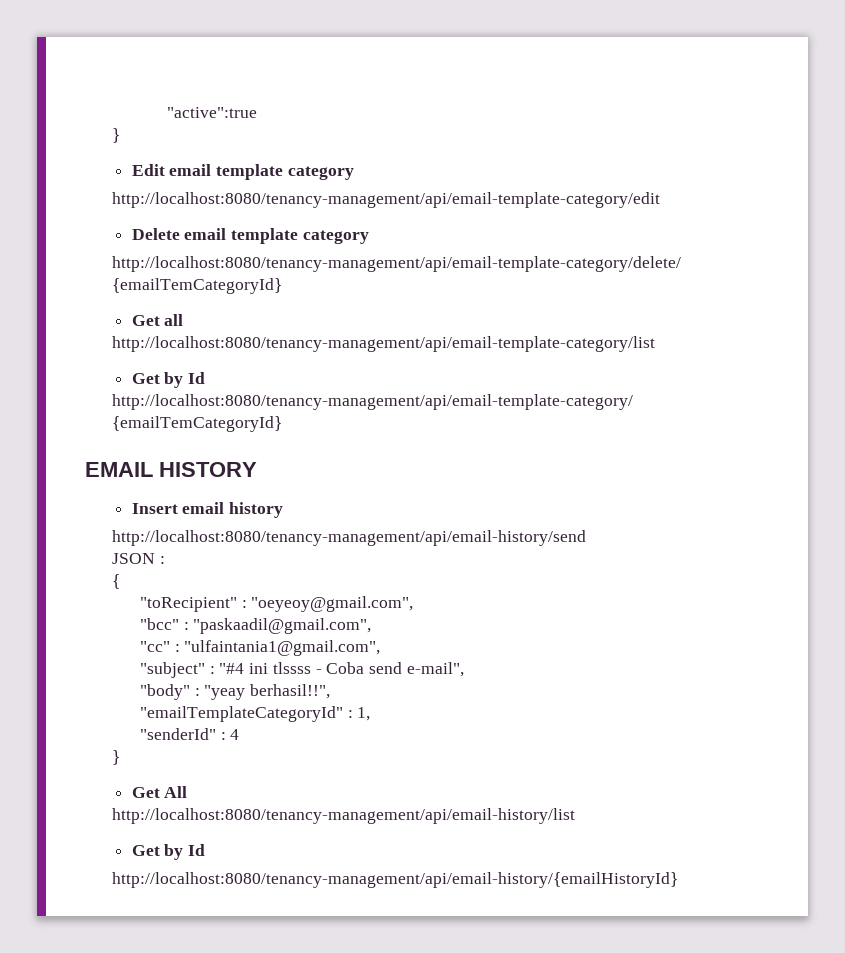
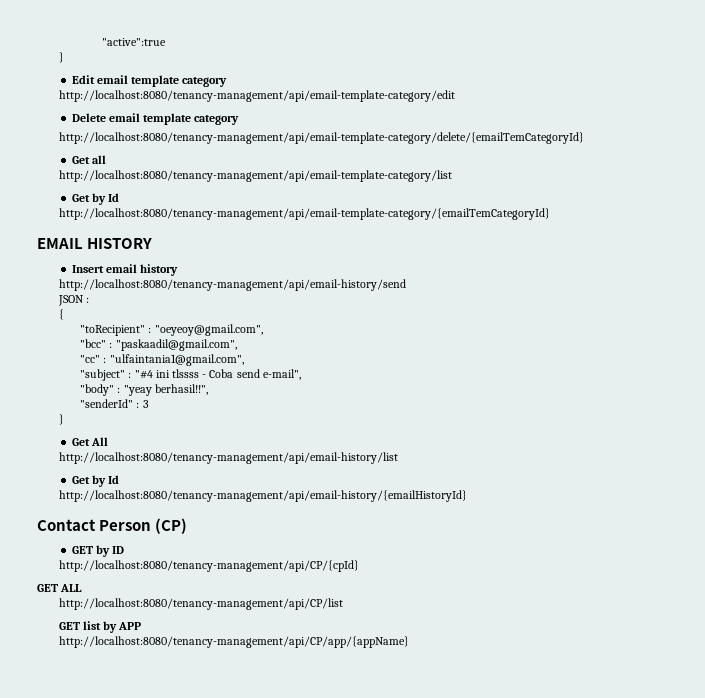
- "emailTemplateCategoryId" : 1,
- "senderId" : 4
+ "senderId" : 3
+ Contact Person (CP)
+ GET by ID
+ http://localhost:8080/tenancy-management/api/CP/{cpId}
+ GET ALL
+ http://localhost:8080/tenancy-management/api/CP/list
+ GET list by APP
+ http://localhost:8080/tenancy-management/api/CP/app/{appName}

